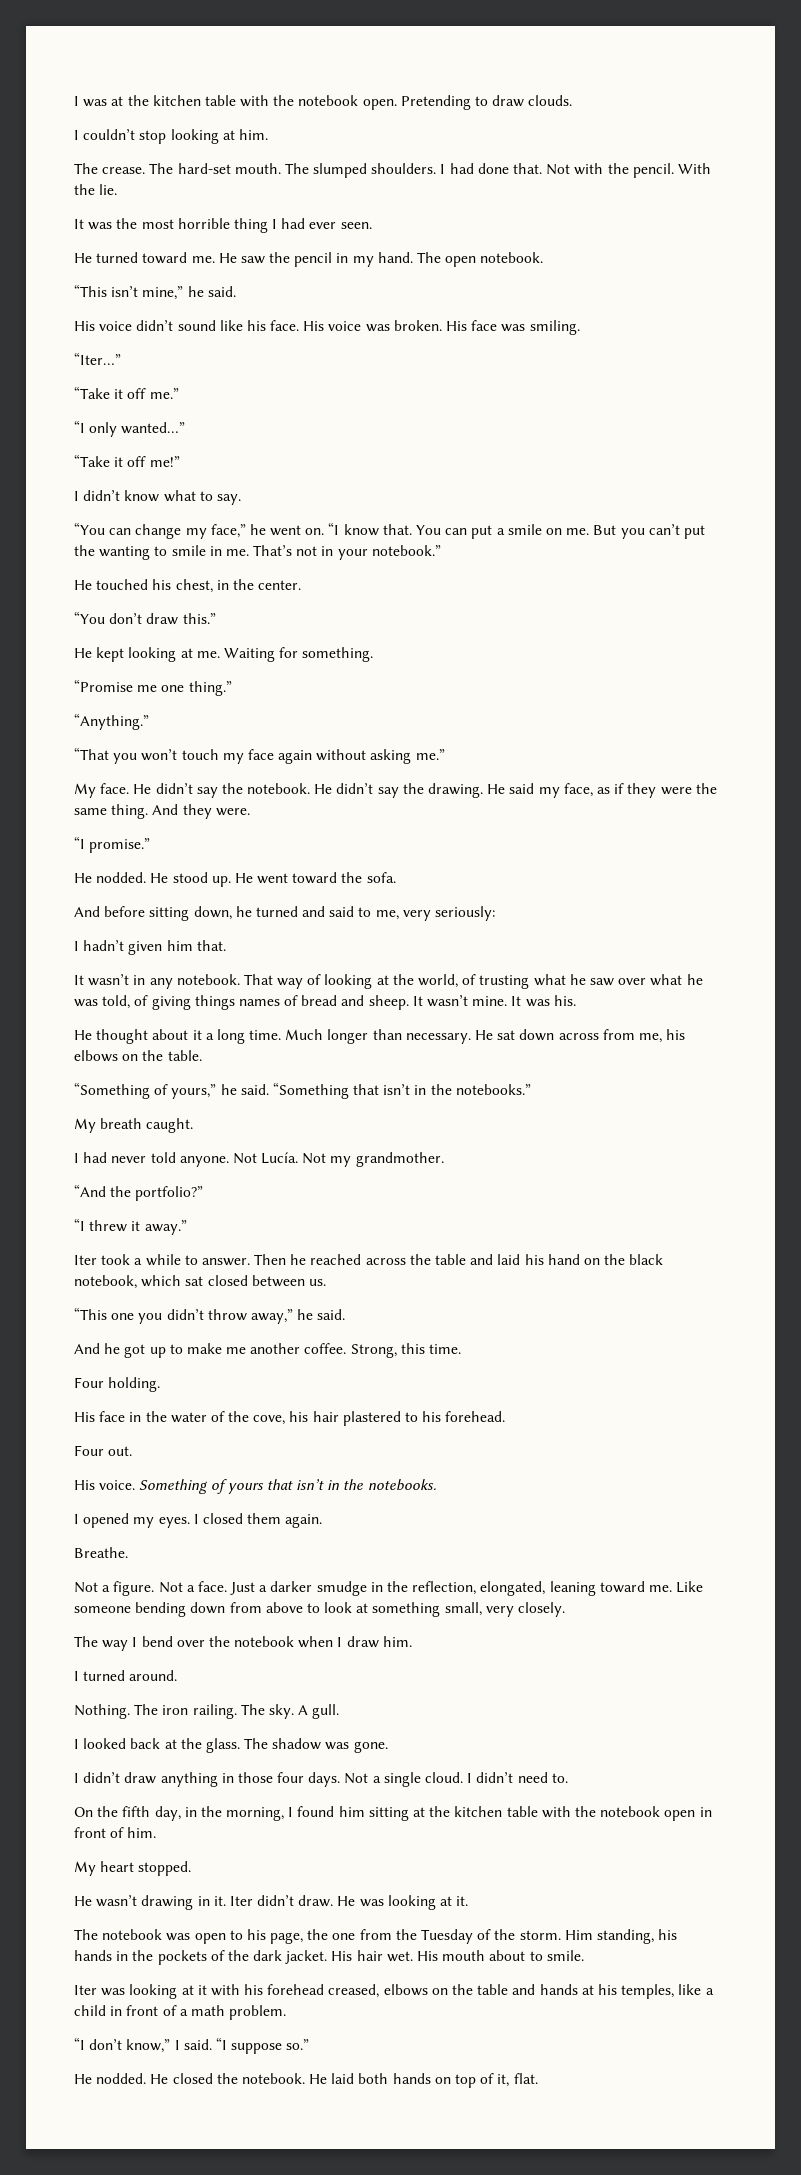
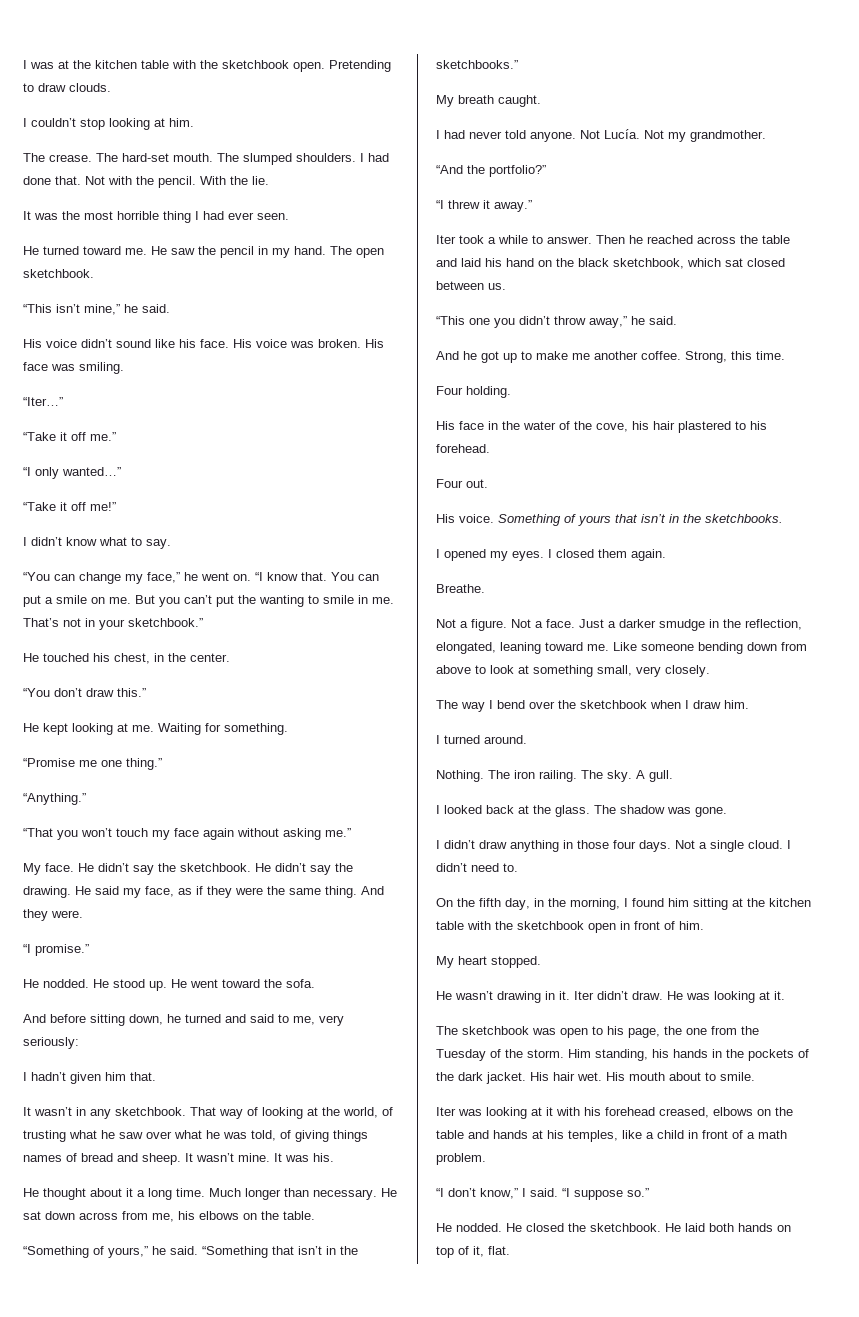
- I was at the kitchen table with the notebook open.
+ I was at the kitchen table with the sketchbook open.
- The open notebook.
+ The open sketchbook.
- That’s not in your notebook.”
+ That’s not in your sketchbook.”
- He didn’t say the notebook.
+ He didn’t say the sketchbook.
- It wasn’t in any notebook.
+ It wasn’t in any sketchbook.
- “Something that isn’t in the notebooks.”
+ “Something that isn’t in the sketchbooks.”
- Then he reached across the table and laid his hand on the black notebook, which sat closed between us.
+ Then he reached across the table and laid his hand on the black sketchbook, which sat closed between us.
- Something of yours that isn’t in the notebooks.
+ Something of yours that isn’t in the sketchbooks.
- The way I bend over the notebook when I draw him.
+ The way I bend over the sketchbook when I draw him.
- On the fifth day, in the morning, I found him sitting at the kitchen table with the notebook open in front of him.
+ On the fifth day, in the morning, I found him sitting at the kitchen table with the sketchbook open in front of him.
- The notebook was open to his page, the one from the Tuesday of the storm.
+ The sketchbook was open to his page, the one from the Tuesday of the storm.
- He closed the notebook.
+ He closed the sketchbook.

